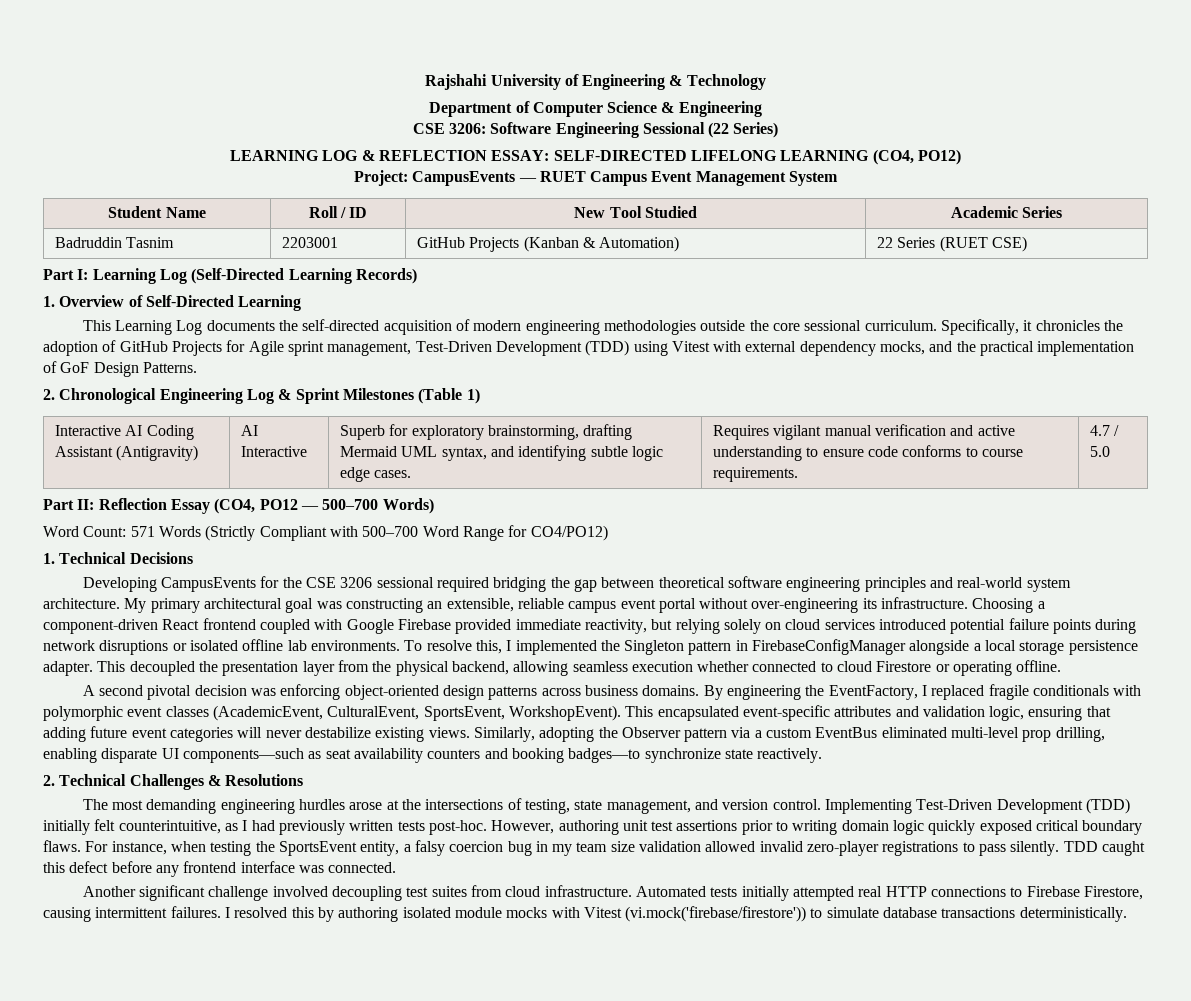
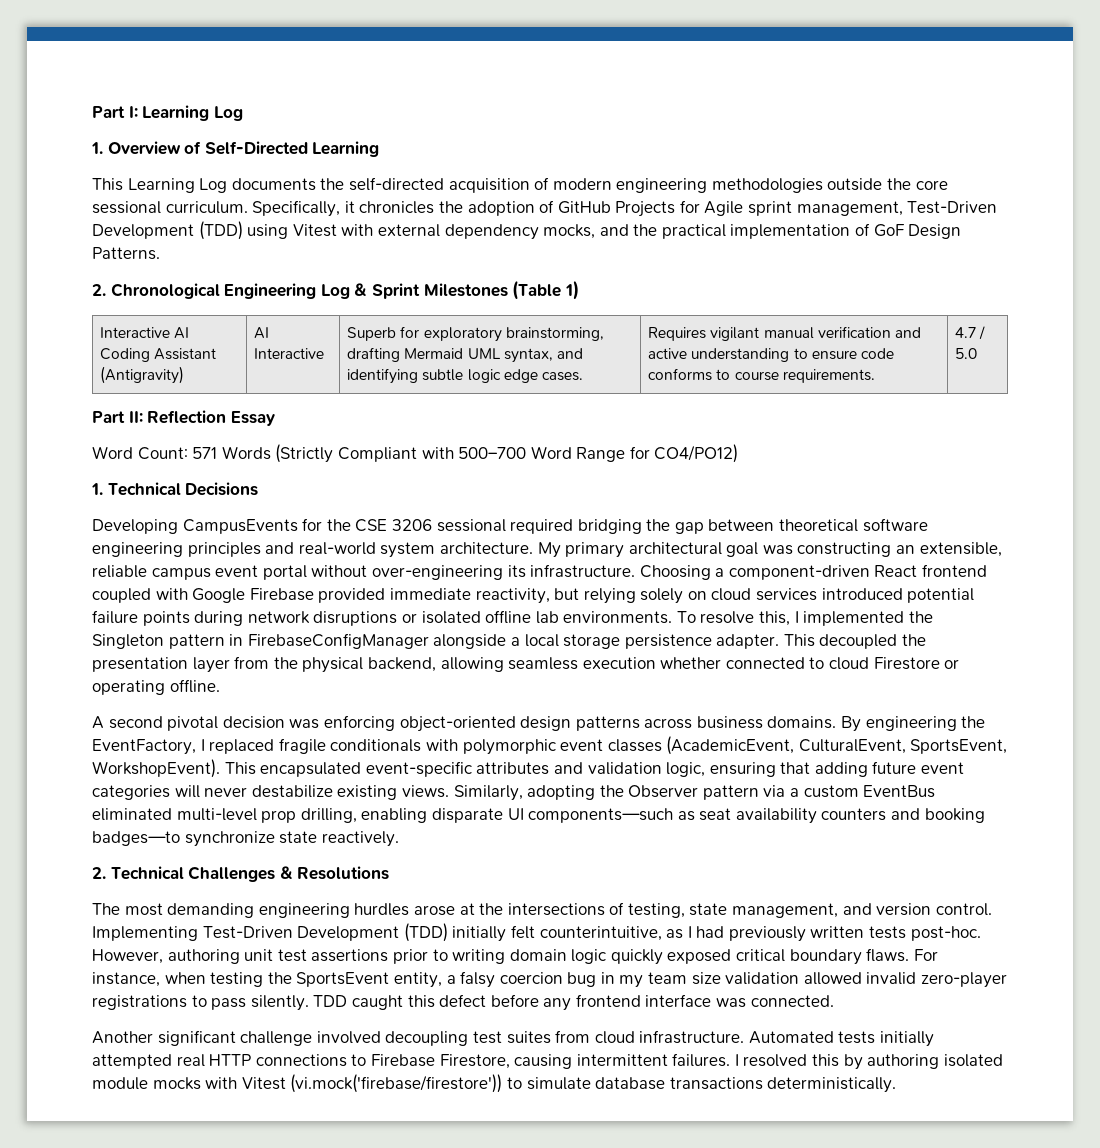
- Rajshahi University of Engineering & Technology
- Department of Computer Science & Engineering
- CSE 3206: Software Engineering Sessional (22 Series)
- LEARNING LOG & REFLECTION ESSAY: SELF-DIRECTED LIFELONG LEARNING (CO4, PO12)
- Project: CampusEvents — RUET Campus Event Management System
- Student Name | Roll / ID | New Tool Studied | Academic Series
- Badruddin Tasnim | 2203001 | GitHub Projects (Kanban & Automation) | 22 Series (RUET CSE)
- Part I: Learning Log (Self-Directed Learning Records)
+ Part I: Learning Log
- Part II: Reflection Essay (CO4, PO12 — 500–700 Words)
+ Part II: Reflection Essay

